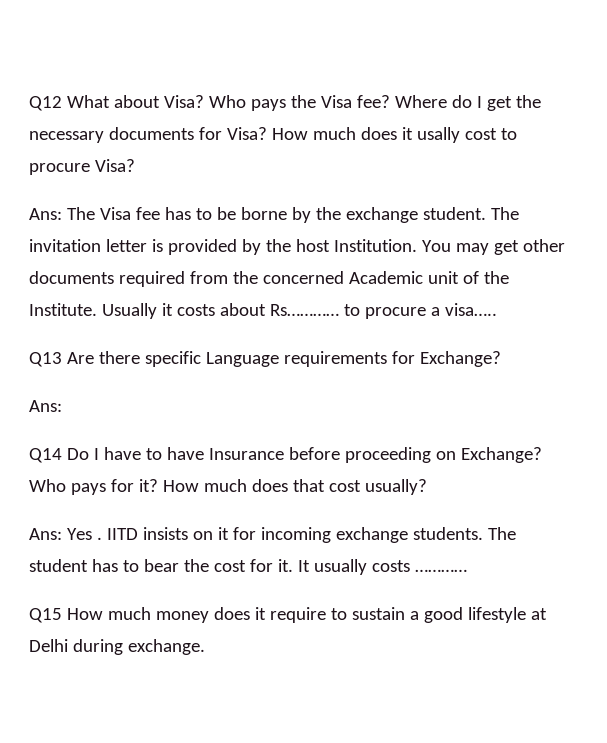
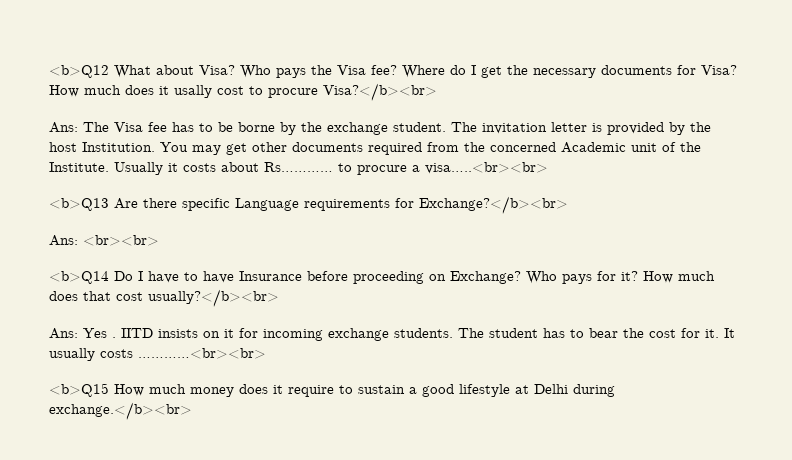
- Q12 What about Visa?
+ <b>Q12 What about Visa?
- How much does it usally cost to procure Visa?
+ How much does it usally cost to procure Visa?</b><br>
- Usually it costs about Rs………… to procure a visa…..
- Q13 Are there specific Language requirements for Exchange?
- Ans:
- Q14 Do I have to have Insurance before proceeding on Exchange?
+ Usually it costs about Rs………… to procure a visa…..<br><br>
+ <b>Q13 Are there specific Language requirements for Exchange?</b><br>
+ Ans: <br><br>
+ <b>Q14 Do I have to have Insurance before proceeding on Exchange?
- How much does that cost usually?
+ How much does that cost usually?</b><br>
- It usually costs …………
- Q15 How much money does it require to sustain a good lifestyle at Delhi during exchange.
+ It usually costs …………<br><br>
+ <b>Q15 How much money does it require to sustain a good lifestyle at Delhi during exchange.</b><br>

